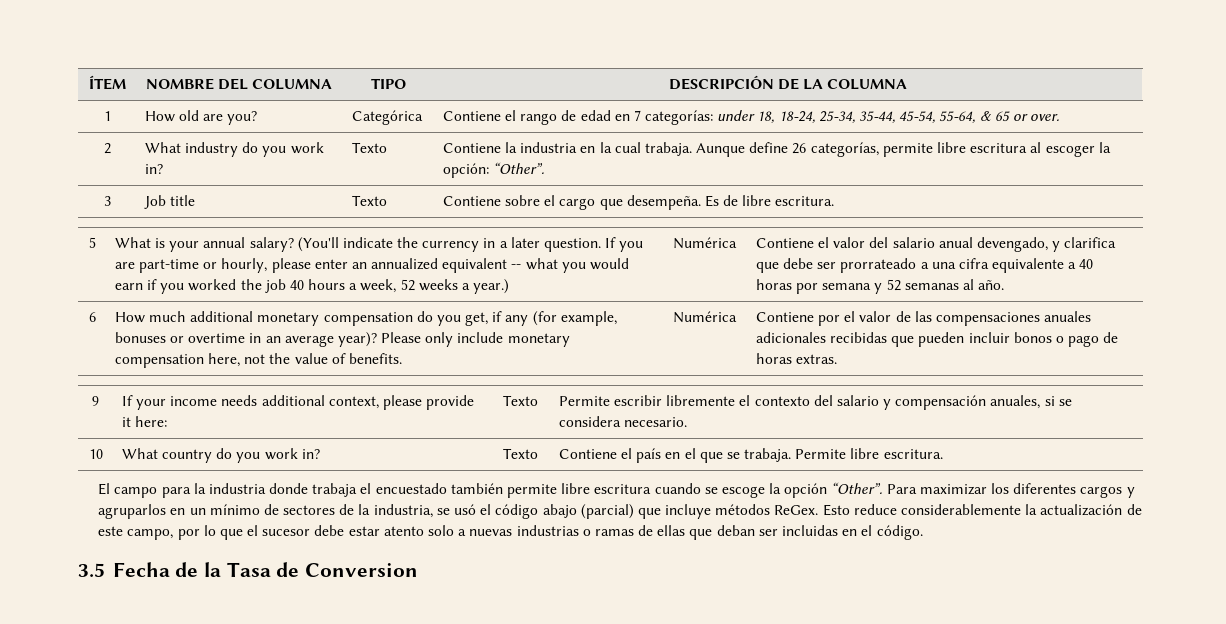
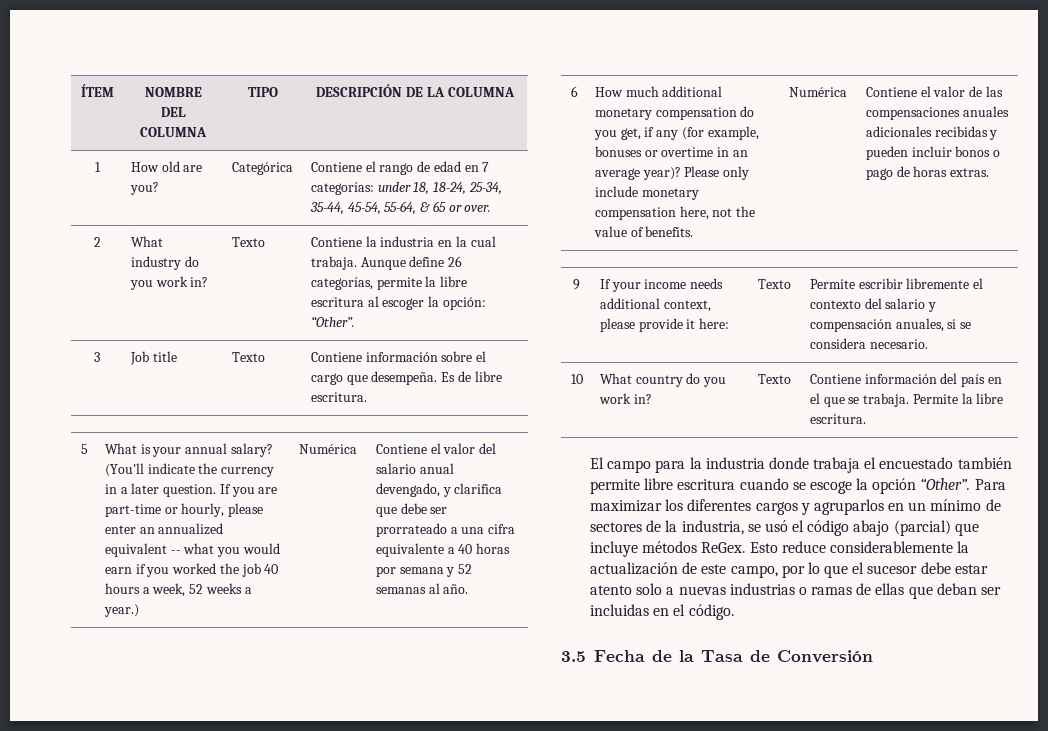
- 2 | What industry do you work in? | Texto | Contiene la industria en la cual trabaja. Aunque define 26 categorías, permite libre escritura al escoger la opción: “Other”.
+ 2 | What industry do you work in? | Texto | Contiene la industria en la cual trabaja. Aunque define 26 categorías, permite la libre escritura al escoger la opción: “Other”.
- 3 | Job title | Texto | Contiene sobre el cargo que desempeña. Es de libre escritura.
+ 3 | Job title | Texto | Contiene información sobre el cargo que desempeña. Es de libre escritura.
- Contiene por el valor de las compensaciones anuales adicionales recibidas que pueden incluir bonos o pago de horas extras.
+ Contiene el valor de las compensaciones anuales adicionales recibidas y pueden incluir bonos o pago de horas extras.
- 10 | What country do you work in? | Texto | Contiene el país en el que se trabaja. Permite libre escritura.
+ 10 | What country do you work in? | Texto | Contiene información del país en el que se trabaja. Permite la libre escritura.
- 3.5 Fecha de la Tasa de Conversion
+ 3.5 Fecha de la Tasa de Conversión

